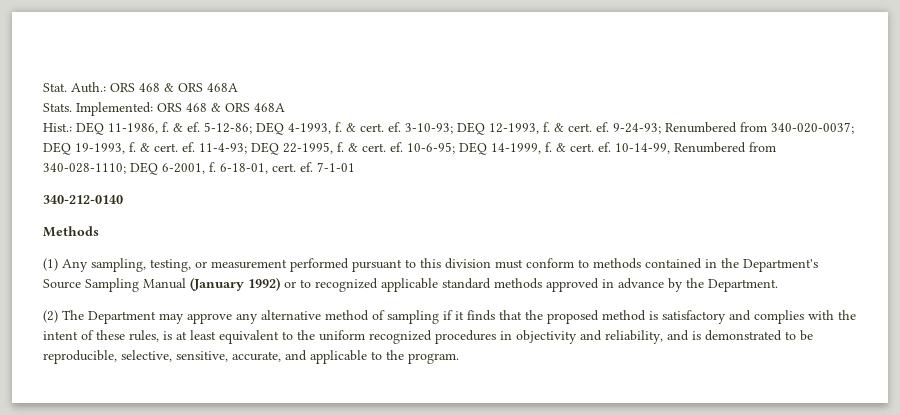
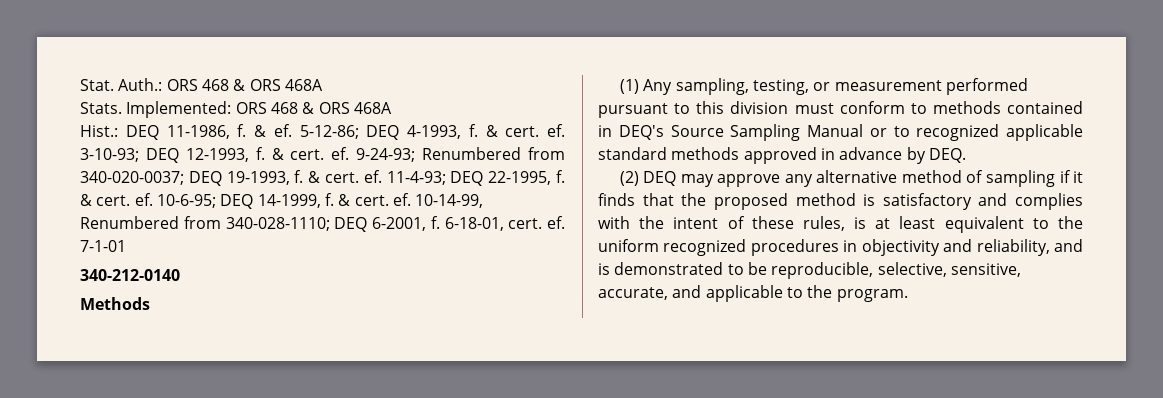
- (1) Any sampling, testing, or measurement performed pursuant to this division must conform to methods contained in the Department's Source Sampling Manual (January 1992) or to recognized applicable standard methods approved in advance by the Department.
+ (1) Any sampling, testing, or measurement performed pursuant to this division must conform to methods contained in DEQ's Source Sampling Manual or to recognized applicable standard methods approved in advance by DEQ.
- (2) The Department may approve any alternative method of sampling if it finds that the proposed method is satisfactory and complies with the intent of these rules, is at least equivalent to the uniform recognized procedures in objectivity and reliability, and is demonstrated to be reproducible, selective, sensitive, accurate, and applicable to the program.
+ (2) DEQ may approve any alternative method of sampling if it finds that the proposed method is satisfactory and complies with the intent of these rules, is at least equivalent to the uniform recognized procedures in objectivity and reliability, and is demonstrated to be reproducible, selective, sensitive, accurate, and applicable to the program.

